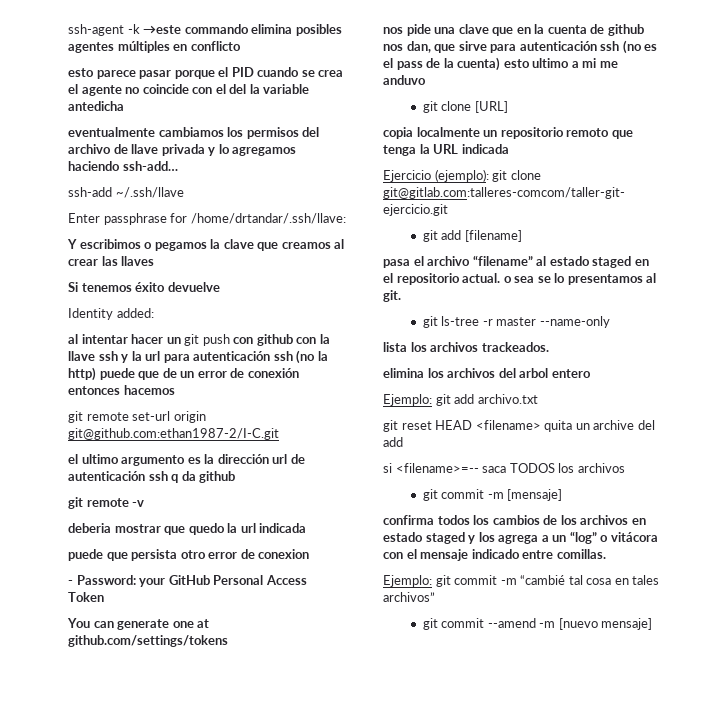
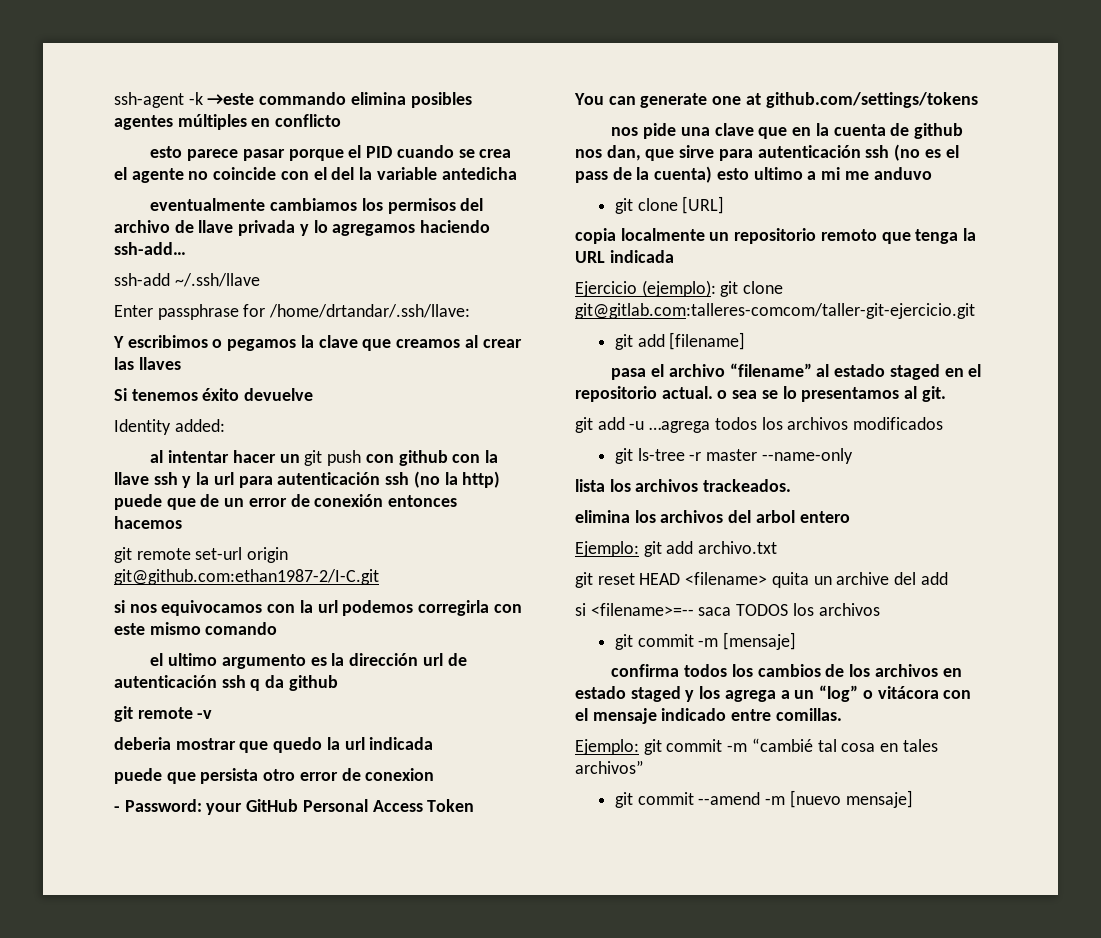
+ si nos equivocamos con la url podemos corregirla con este mismo comando
+ git add -u …agrega todos los archivos modificados

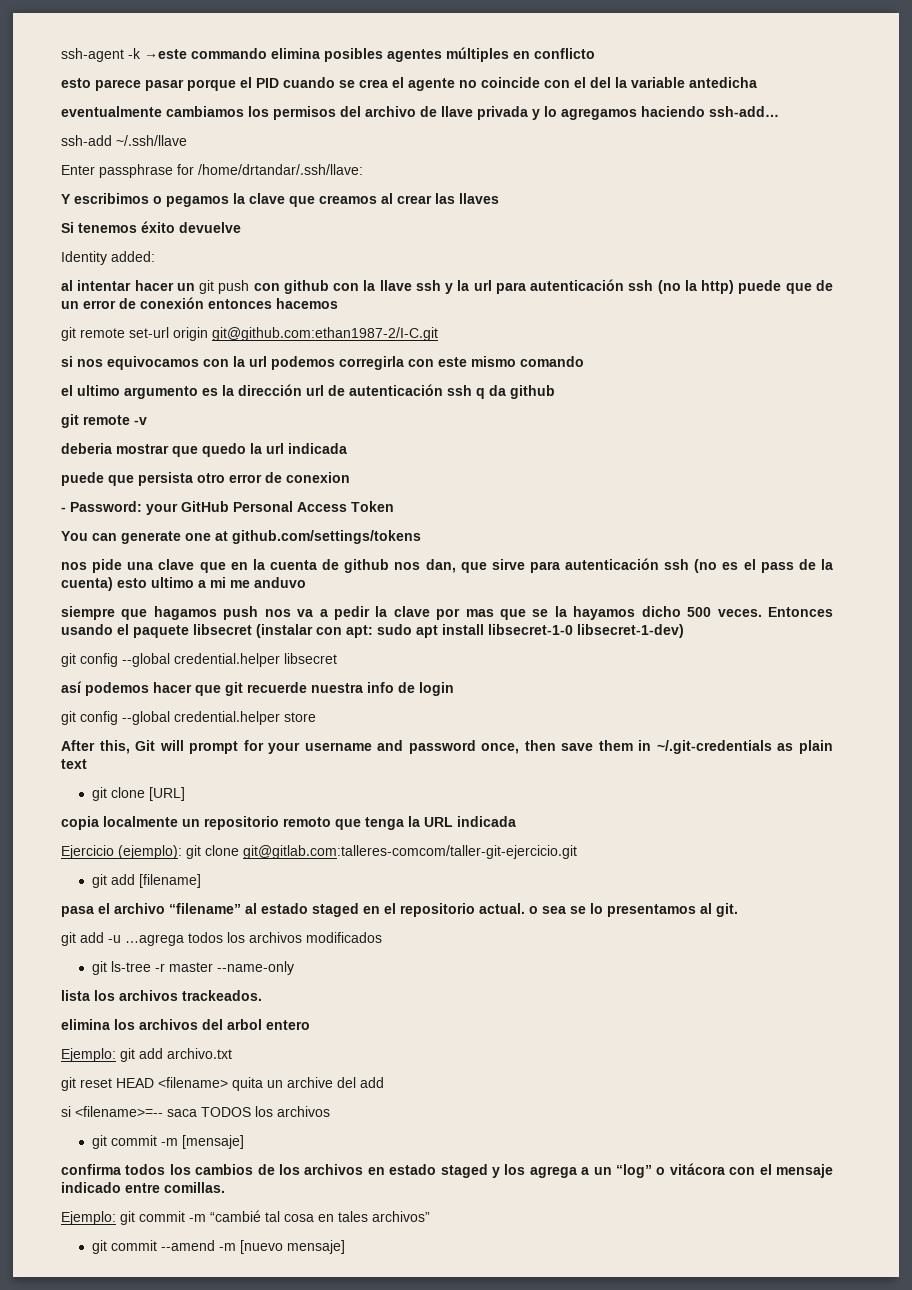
+ siempre que hagamos push nos va a pedir la clave por mas que se la hayamos dicho 500 veces. Entonces usando el paquete libsecret (instalar con apt: sudo apt install libsecret-1-0 libsecret-1-dev)
+ git config --global credential.helper libsecret
+ así podemos hacer que git recuerde nuestra info de login
+ git config --global credential.helper store
+ After this, Git will prompt for your username and password once, then save them in ~/.git-credentials as plain text

